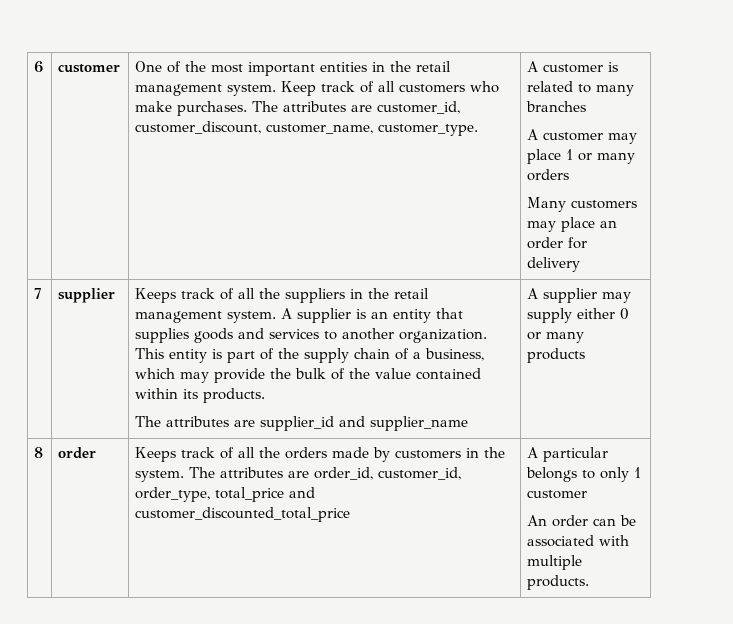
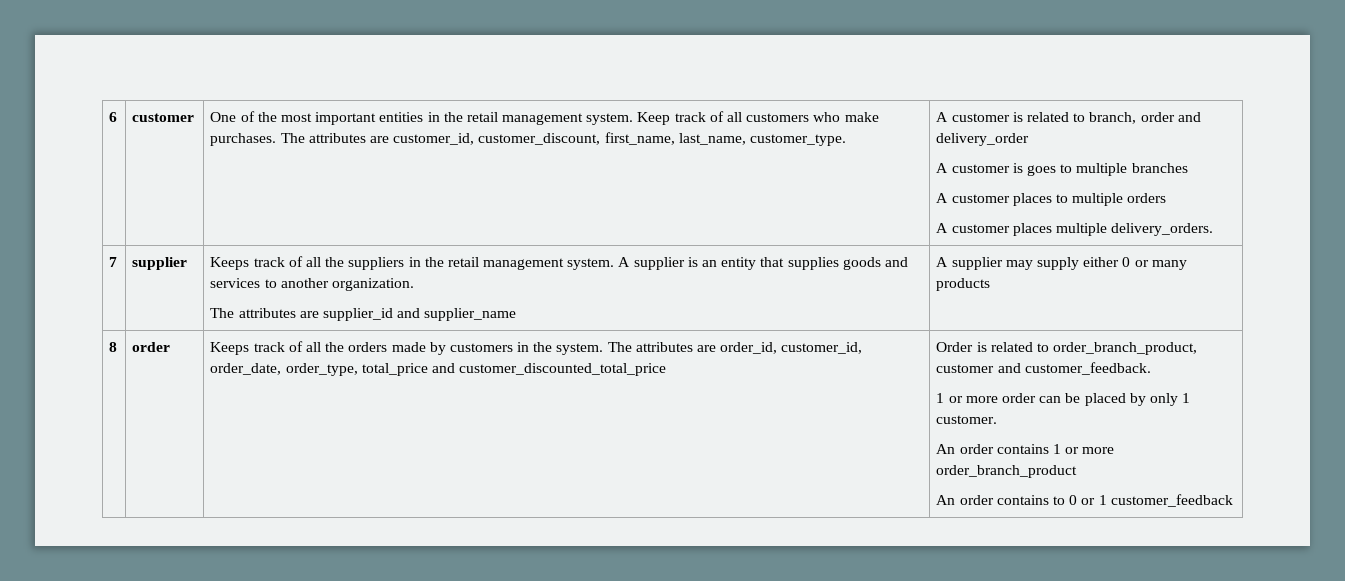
- The attributes are customer_id, customer_discount, customer_name, customer_type.
+ The attributes are customer_id, customer_discount, first_name, last_name, customer_type.
- A customer is related to many branches
- A customer may place 1 or many orders
- Many customers may place an order for delivery
+ A customer is related to branch, order and delivery_order
+ A customer is goes to multiple branches
+ A customer places to multiple orders
+ A customer places multiple delivery_orders.
- This entity is part of the supply chain of a business, which may provide the bulk of the value contained within its products.
- The attributes are order_id, customer_id, order_type, total_price and customer_discounted_total_price
+ The attributes are order_id, customer_id, order_date, order_type, total_price and customer_discounted_total_price
- A particular belongs to only 1 customer
- An order can be associated with multiple products.
+ Order is related to order_branch_product, customer and customer_feedback.
+ 1 or more order can be placed by only 1 customer.
+ An order contains 1 or more order_branch_product
+ An order contains to 0 or 1 customer_feedback

